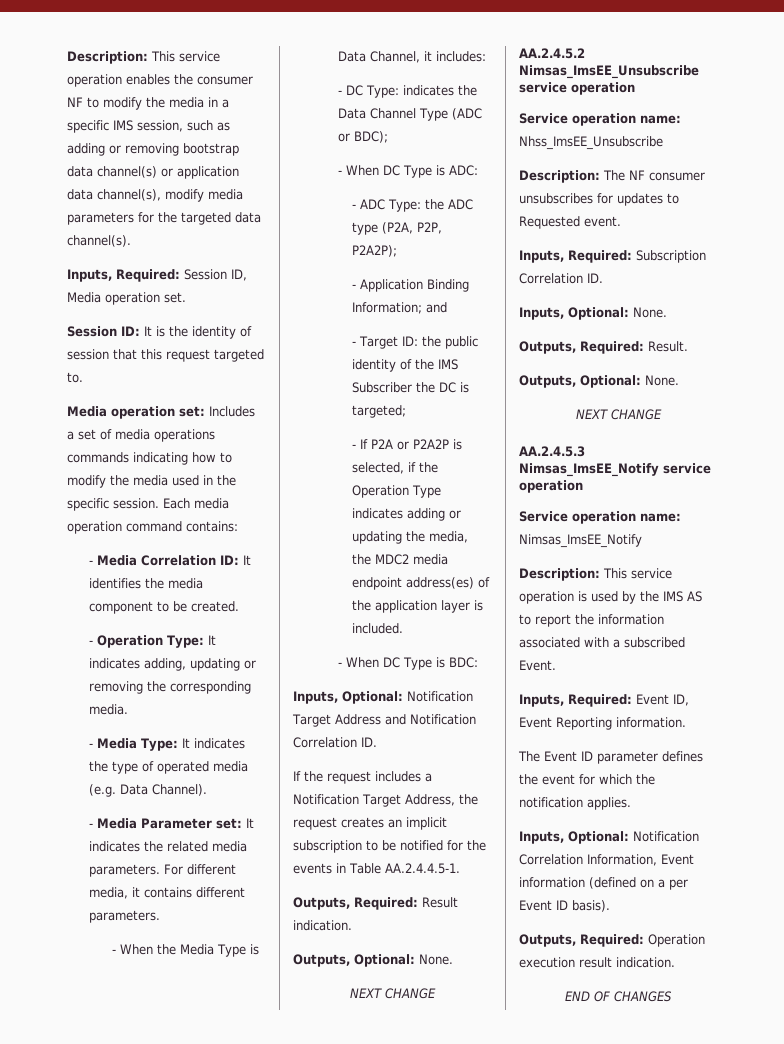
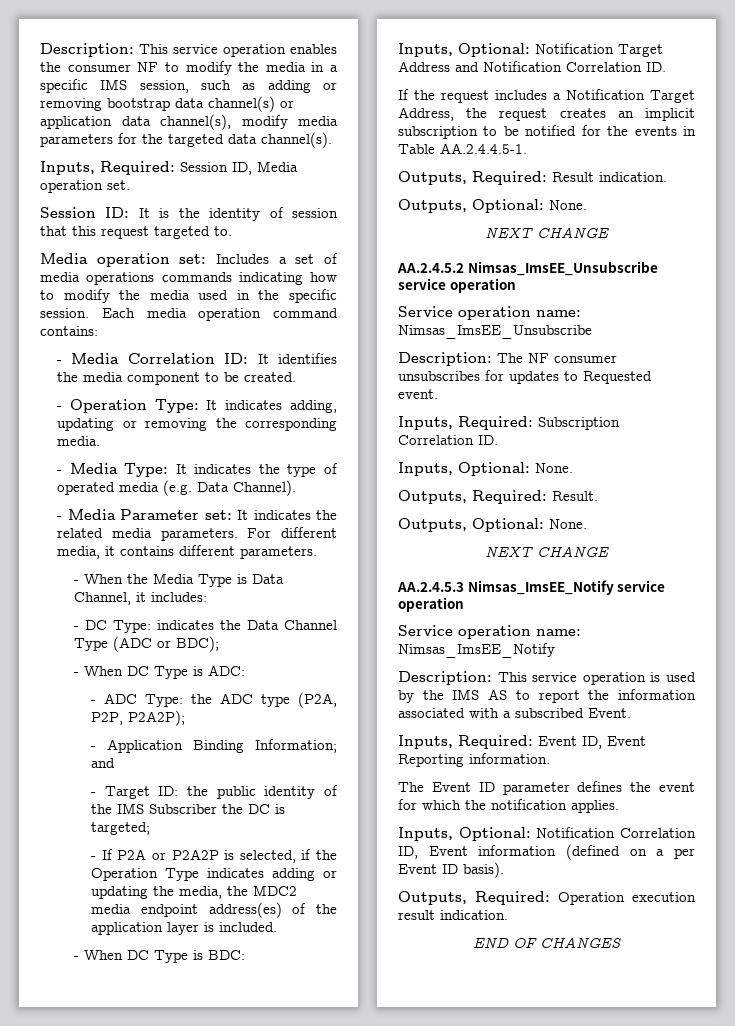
- Service operation name: Nhss_ImsEE_Unsubscribe
+ Service operation name: Nimsas_ImsEE_Unsubscribe
- Inputs, Optional: Notification Correlation Information, Event information (defined on a per Event ID basis).
+ Inputs, Optional: Notification Correlation ID, Event information (defined on a per Event ID basis).

